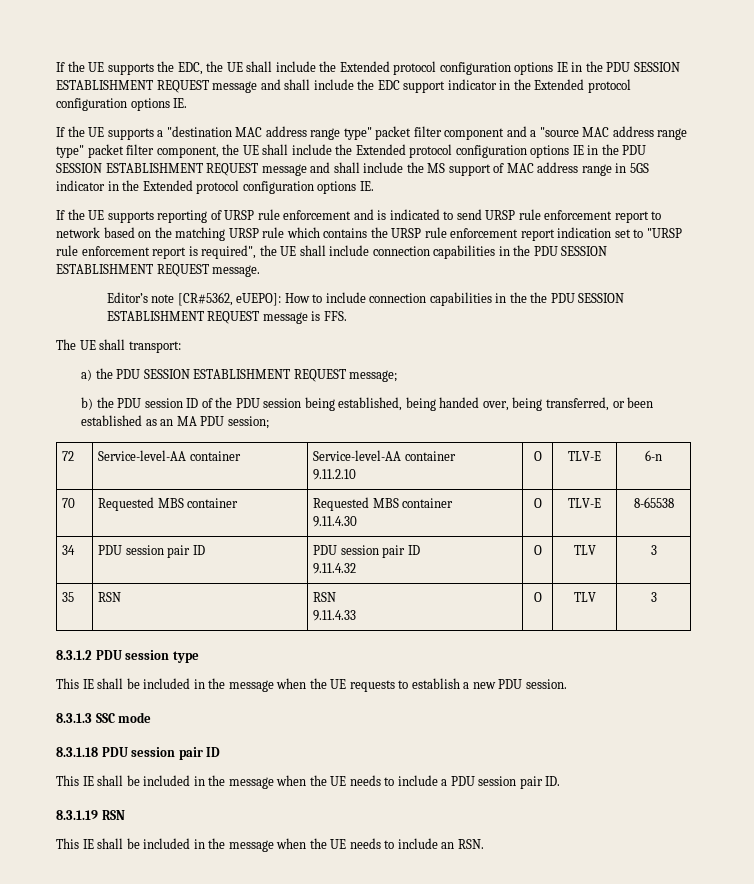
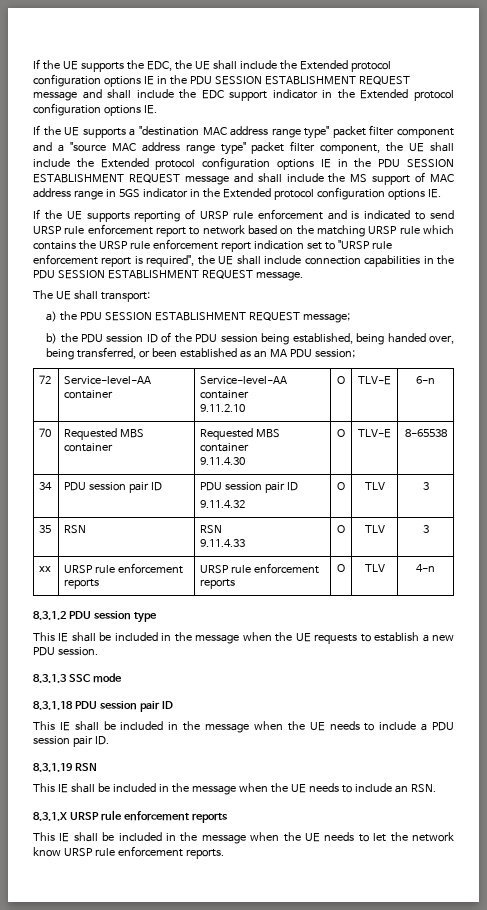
- Editor’s note [CR#5362, eUEPO]: How to include connection capabilities in the the PDU SESSION ESTABLISHMENT REQUEST message is FFS.
+ xx | URSP rule enforcement reports | URSP rule enforcement reports | O | TLV | 4-n
+ 8.3.1.X URSP rule enforcement reports
+ This IE shall be included in the message when the UE needs to let the network know URSP rule enforcement reports.

